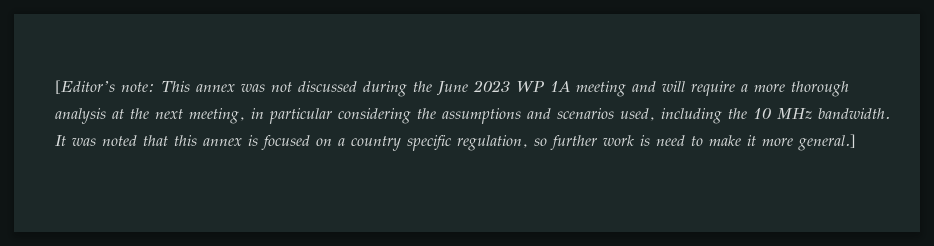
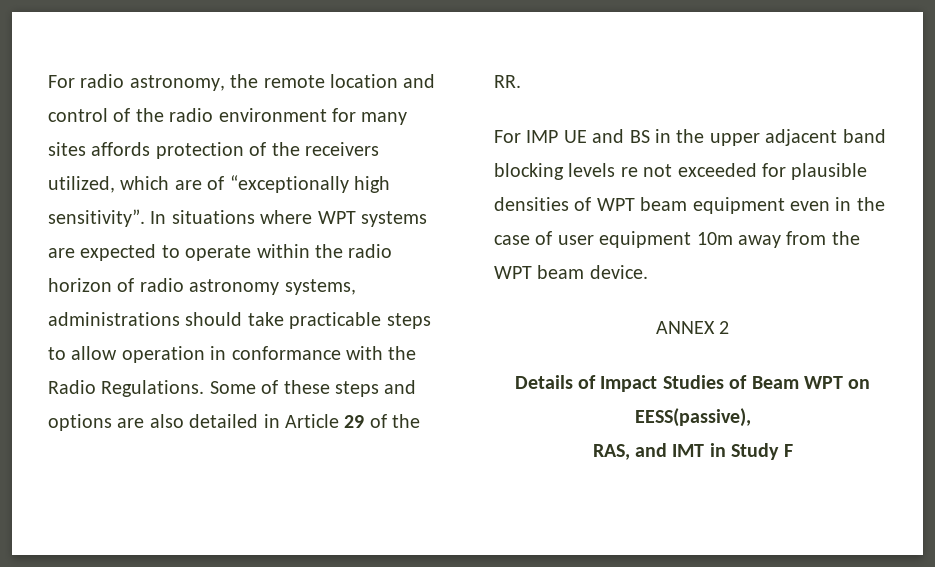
- [Editor’s note: This annex was not discussed during the June 2023 WP 1A meeting and will require a more thorough analysis at the next meeting, in particular considering the assumptions and scenarios used, including the 10 MHz bandwidth. It was noted that this annex is focused on a country specific regulation, so further work is need to make it more general.]
+ For radio astronomy, the remote location and control of the radio environment for many sites affords protection of the receivers utilized, which are of “exceptionally high sensitivity”. In situations where WPT systems are expected to operate within the radio horizon of radio astronomy systems, administrations should take practicable steps to allow operation in conformance with the Radio Regulations. Some of these steps and options are also detailed in Article 29 of the RR.
+ For IMP UE and BS in the upper adjacent band blocking levels re not exceeded for plausible densities of WPT beam equipment even in the case of user equipment 10m away from the WPT beam device.
+ ANNEX 2
+ Details of Impact Studies of Beam WPT on EESS(passive),
+ RAS, and IMT in Study F

